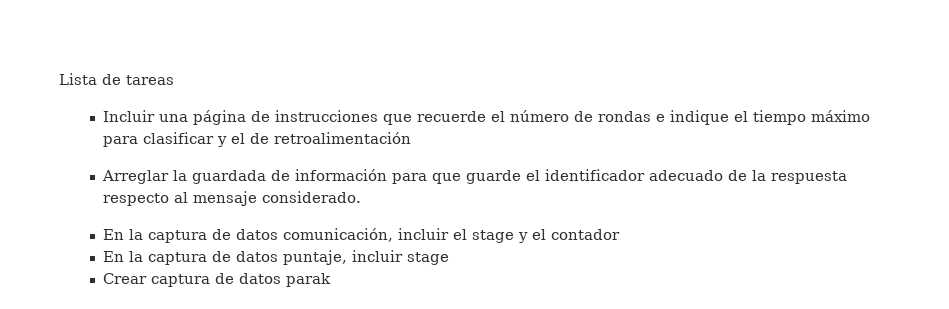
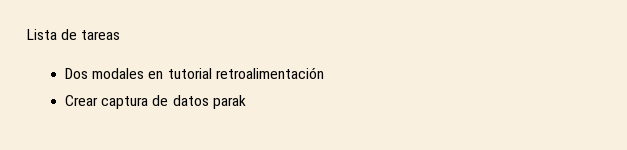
- Incluir una página de instrucciones que recuerde el número de rondas e indique el tiempo máximo para clasificar y el de retroalimentación
- Arreglar la guardada de información para que guarde el identificador adecuado de la respuesta respecto al mensaje considerado.
- En la captura de datos comunicación, incluir el stage y el contador
- En la captura de datos puntaje, incluir stage
+ Dos modales en tutorial retroalimentación

